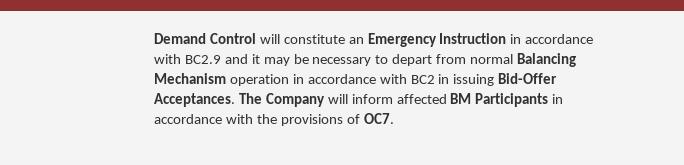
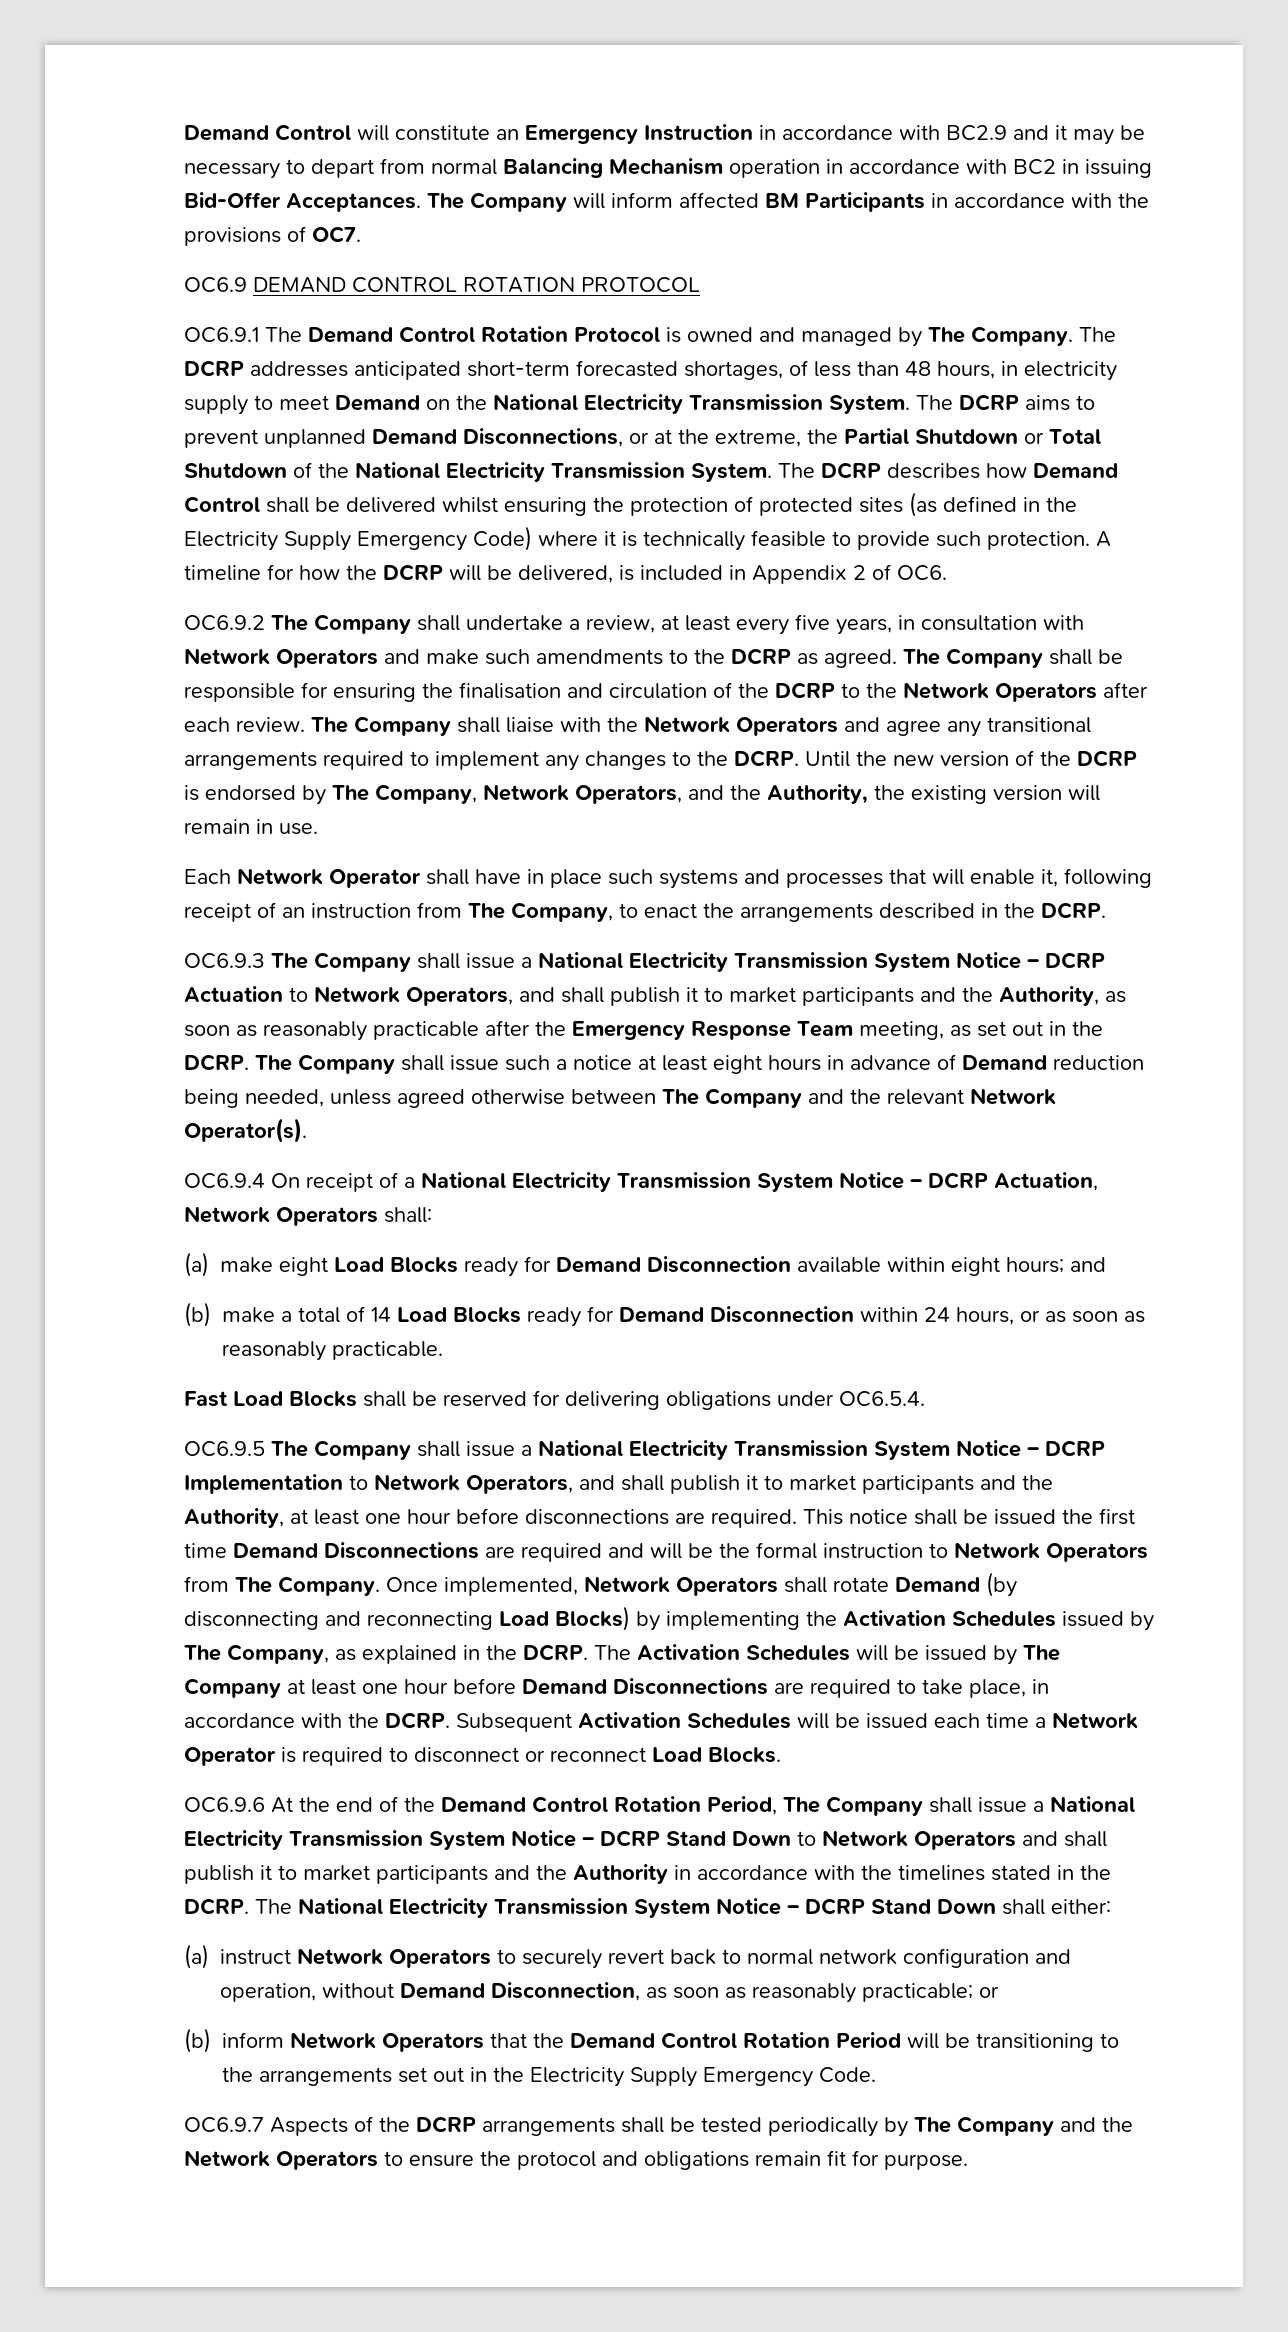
+ OC6.9 DEMAND CONTROL ROTATION PROTOCOL
+ OC6.9.1 The Demand Control Rotation Protocol is owned and managed by The Company. The DCRP addresses anticipated short-term forecasted shortages, of less than 48 hours, in electricity supply to meet Demand on the National Electricity Transmission System. The DCRP aims to prevent unplanned Demand Disconnections, or at the extreme, the Partial Shutdown or Total Shutdown of the National Electricity Transmission System. The DCRP describes how Demand Control shall be delivered whilst ensuring the protection of protected sites (as defined in the Electricity Supply Emergency Code) where it is technically feasible to provide such protection. A timeline for how the DCRP will be delivered, is included in Appendix 2 of OC6.
+ OC6.9.2 The Company shall undertake a review, at least every five years, in consultation with Network Operators and make such amendments to the DCRP as agreed. The Company shall be responsible for ensuring the finalisation and circulation of the DCRP to the Network Operators after each review. The Company shall liaise with the Network Operators and agree any transitional arrangements required to implement any changes to the DCRP. Until the new version of the DCRP is endorsed by The Company, Network Operators, and the Authority, the existing version will remain in use.
+ Each Network Operator shall have in place such systems and processes that will enable it, following receipt of an instruction from The Company, to enact the arrangements described in the DCRP.
+ OC6.9.3 The Company shall issue a National Electricity Transmission System Notice – DCRP Actuation to Network Operators, and shall publish it to market participants and the Authority, as soon as reasonably practicable after the Emergency Response Team meeting, as set out in the DCRP. The Company shall issue such a notice at least eight hours in advance of Demand reduction being needed, unless agreed otherwise between The Company and the relevant Network Operator(s).
+ OC6.9.4 On receipt of a National Electricity Transmission System Notice – DCRP Actuation, Network Operators shall:
+ (a) make eight Load Blocks ready for Demand Disconnection available within eight hours; and
+ (b) make a total of 14 Load Blocks ready for Demand Disconnection within 24 hours, or as soon as reasonably practicable.
+ Fast Load Blocks shall be reserved for delivering obligations under OC6.5.4.
+ OC6.9.5 The Company shall issue a National Electricity Transmission System Notice – DCRP Implementation to Network Operators, and shall publish it to market participants and the Authority, at least one hour before disconnections are required. This notice shall be issued the first time Demand Disconnections are required and will be the formal instruction to Network Operators from The Company. Once implemented, Network Operators shall rotate Demand (by disconnecting and reconnecting Load Blocks) by implementing the Activation Schedules issued by The Company, as explained in the DCRP. The Activation Schedules will be issued by The Company at least one hour before Demand Disconnections are required to take place, in accordance with the DCRP. Subsequent Activation Schedules will be issued each time a Network Operator is required to disconnect or reconnect Load Blocks.
+ OC6.9.6 At the end of the Demand Control Rotation Period, The Company shall issue a National Electricity Transmission System Notice – DCRP Stand Down to Network Operators and shall publish it to market participants and the Authority in accordance with the timelines stated in the DCRP. The National Electricity Transmission System Notice – DCRP Stand Down shall either:
+ (a) instruct Network Operators to securely revert back to normal network configuration and operation, without Demand Disconnection, as soon as reasonably practicable; or
+ (b) inform Network Operators that the Demand Control Rotation Period will be transitioning to the arrangements set out in the Electricity Supply Emergency Code.
+ OC6.9.7 Aspects of the DCRP arrangements shall be tested periodically by The Company and the Network Operators to ensure the protocol and obligations remain fit for purpose.

